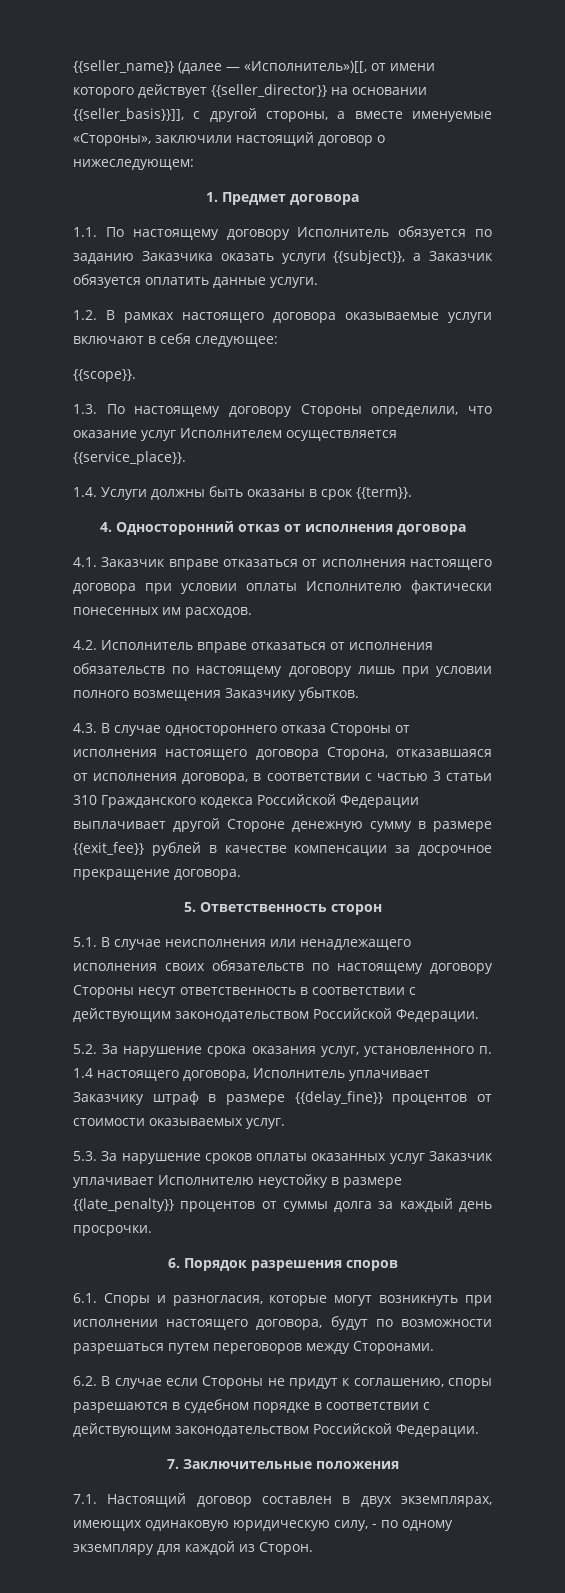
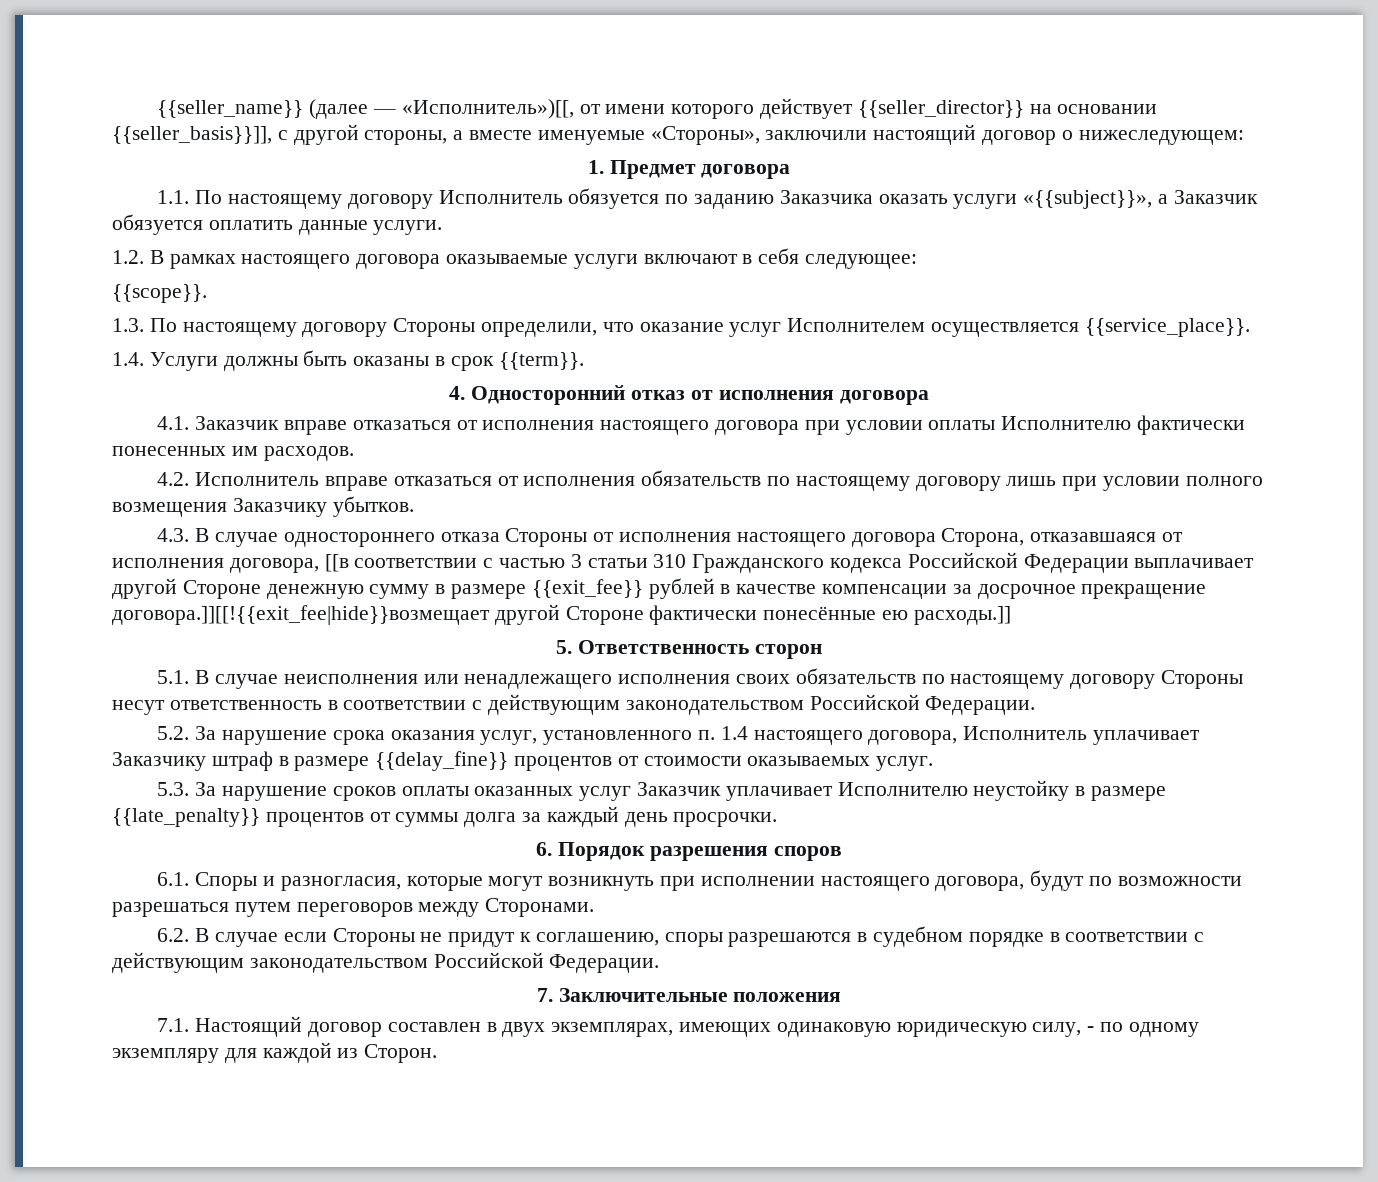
- 1.1. По настоящему договору Исполнитель обязуется по заданию Заказчика оказать услуги {{subject}}, а Заказчик обязуется оплатить данные услуги.
+ 1.1. По настоящему договору Исполнитель обязуется по заданию Заказчика оказать услуги «{{subject}}», а Заказчик обязуется оплатить данные услуги.
- 4.3. В случае одностороннего отказа Стороны от исполнения настоящего договора Сторона, отказавшаяся от исполнения договора, в соответствии с частью 3 статьи 310 Гражданского кодекса Российской Федерации выплачивает другой Стороне денежную сумму в размере {{exit_fee}} рублей в качестве компенсации за досрочное прекращение договора.
+ 4.3. В случае одностороннего отказа Стороны от исполнения настоящего договора Сторона, отказавшаяся от исполнения договора, [[в соответствии с частью 3 статьи 310 Гражданского кодекса Российской Федерации выплачивает другой Стороне денежную сумму в размере {{exit_fee}} рублей в качестве компенсации за досрочное прекращение договора.]][[!{{exit_fee|hide}}возмещает другой Стороне фактически понесённые ею расходы.]]

